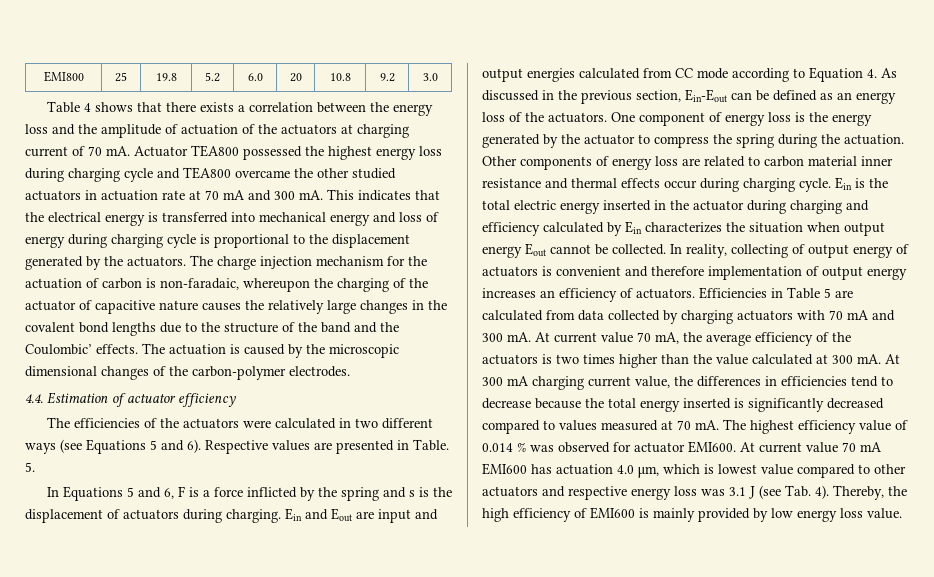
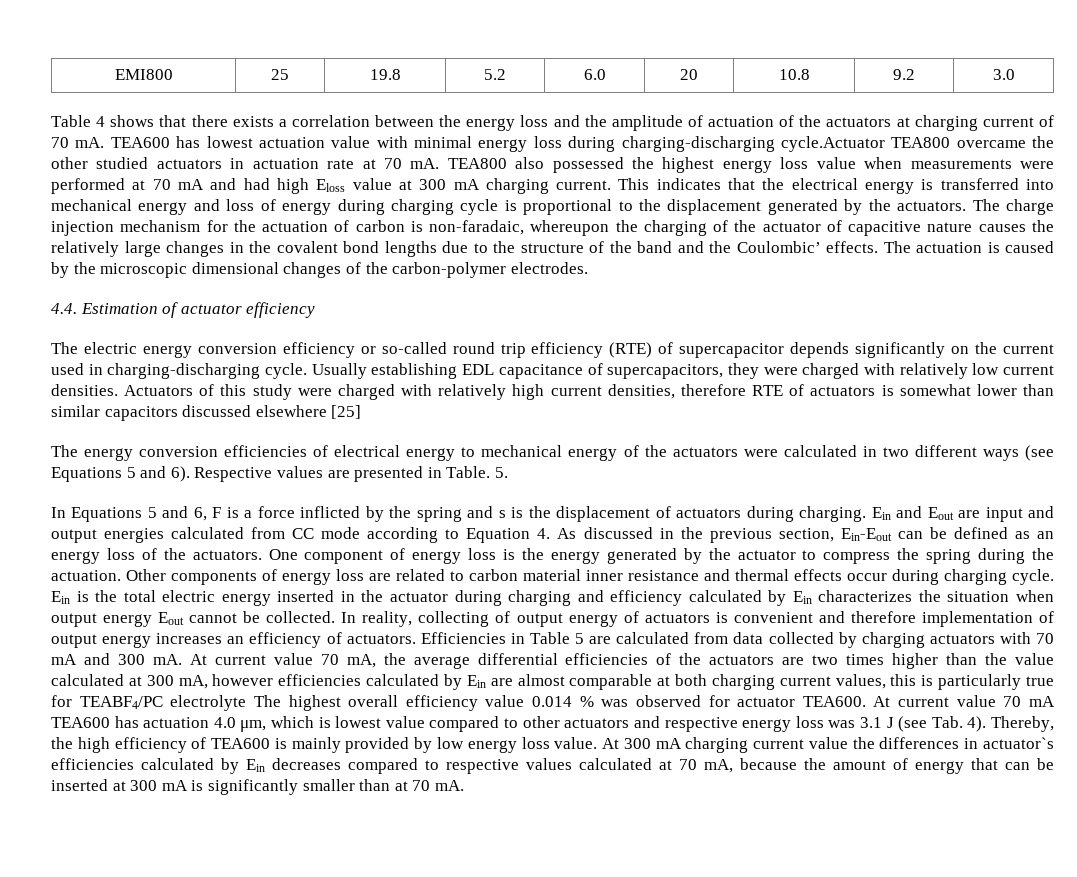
- Actuator TEA800 possessed the highest energy loss during charging cycle and TEA800 overcame the other studied actuators in actuation rate at 70 mA and 300 mA.
+ TEA600 has lowest actuation value with minimal energy loss during charging-discharging cycle.Actuator TEA800 overcame the other studied actuators in actuation rate at 70 mA. TEA800 also possessed the highest energy loss value when measurements were performed at 70 mA and had high Eloss value at 300 mA charging current.
- The efficiencies of the actuators were calculated in two different ways (see Equations 5 and 6).
+ The electric energy conversion efficiency or so-called round trip efficiency (RTE) of supercapacitor depends significantly on the current used in charging-discharging cycle. Usually establishing EDL capacitance of supercapacitors, they were charged with relatively low current densities. Actuators of this study were charged with relatively high current densities, therefore RTE of actuators is somewhat lower than similar capacitors discussed elsewhere [25]
+ The energy conversion efficiencies of electrical energy to mechanical energy of the actuators were calculated in two different ways (see Equations 5 and 6).
- At current value 70 mA, the average efficiency of the actuators is two times higher than the value calculated at 300 mA. At 300 mA charging current value, the differences in efficiencies tend to decrease because the total energy inserted is significantly decreased compared to values measured at 70 mA. The highest efficiency value of 0.014 % was observed for actuator EMI600.
+ At current value 70 mA, the average differential efficiencies of the actuators are two times higher than the value calculated at 300 mA, however efficiencies calculated by Ein are almost comparable at both charging current values, this is particularly true for TEABF4/PC electrolyte The highest overall efficiency value 0.014 % was observed for actuator TEA600.
- At current value 70 mA EMI600 has actuation 4.0 μm, which is lowest value compared to other actuators and respective energy loss was 3.1 J (see Tab. 4).
+ At current value 70 mA TEA600 has actuation 4.0 μm, which is lowest value compared to other actuators and respective energy loss was 3.1 J (see Tab. 4).
- Thereby, the high efficiency of EMI600 is mainly provided by low energy loss value.
+ Thereby, the high efficiency of TEA600 is mainly provided by low energy loss value.
+ At 300 mA charging current value the differences in actuator`s efficiencies calculated by Ein decreases compared to respective values calculated at 70 mA, because the amount of energy that can be inserted at 300 mA is significantly smaller than at 70 mA.

